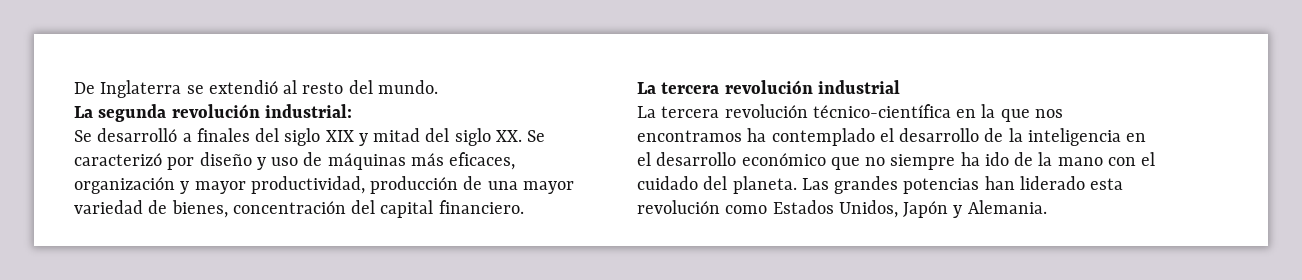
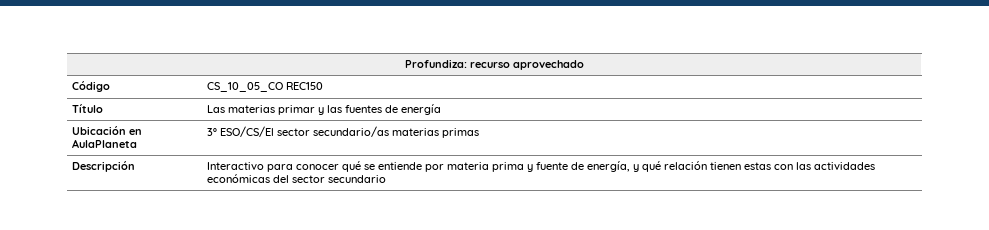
- De Inglaterra se extendió al resto del mundo.
- La segunda revolución industrial:
- Se desarrolló a finales del siglo XIX y mitad del siglo XX. Se caracterizó por diseño y uso de máquinas más eficaces, organización y mayor productividad, producción de una mayor variedad de bienes, concentración del capital financiero.
- La tercera revolución industrial
- La tercera revolución técnico-científica en la que nos encontramos ha contemplado el desarrollo de la inteligencia en el desarrollo económico que no siempre ha ido de la mano con el cuidado del planeta. Las grandes potencias han liderado esta revolución como Estados Unidos, Japón y Alemania.
+ Profundiza: recurso aprovechado
+ Código | CS_10_05_CO REC150
+ Título | Las materias primar y las fuentes de energía
+ Ubicación en AulaPlaneta | 3º ESO/CS/El sector secundario/as materias primas
+ Descripción | Interactivo para conocer qué se entiende por materia prima y fuente de energía, y qué relación tienen estas con las actividades económicas del sector secundario

